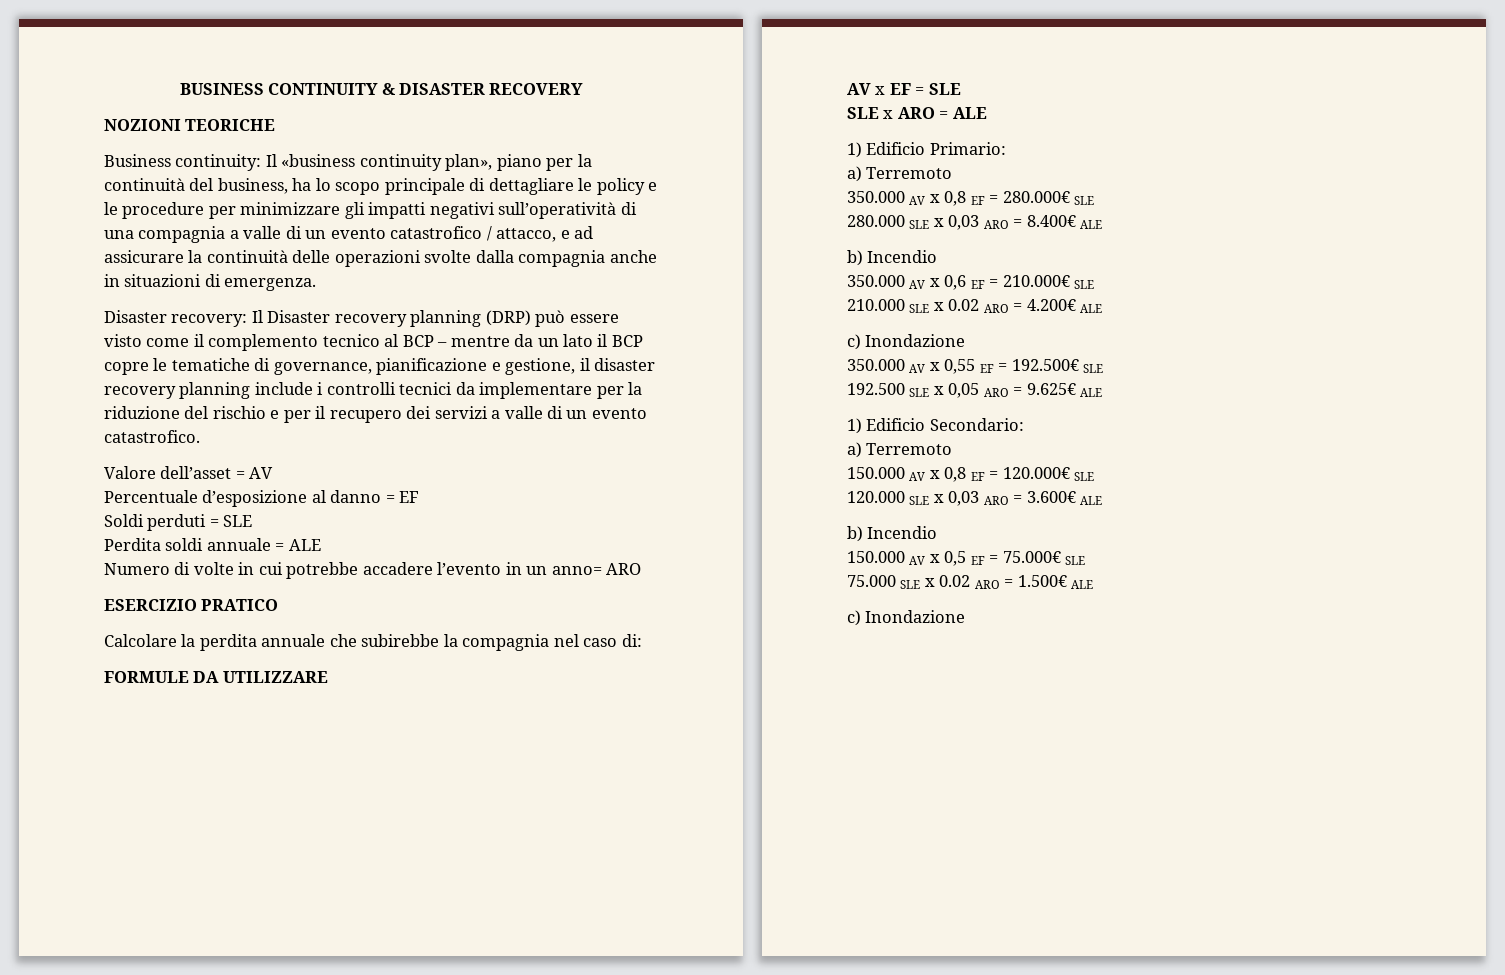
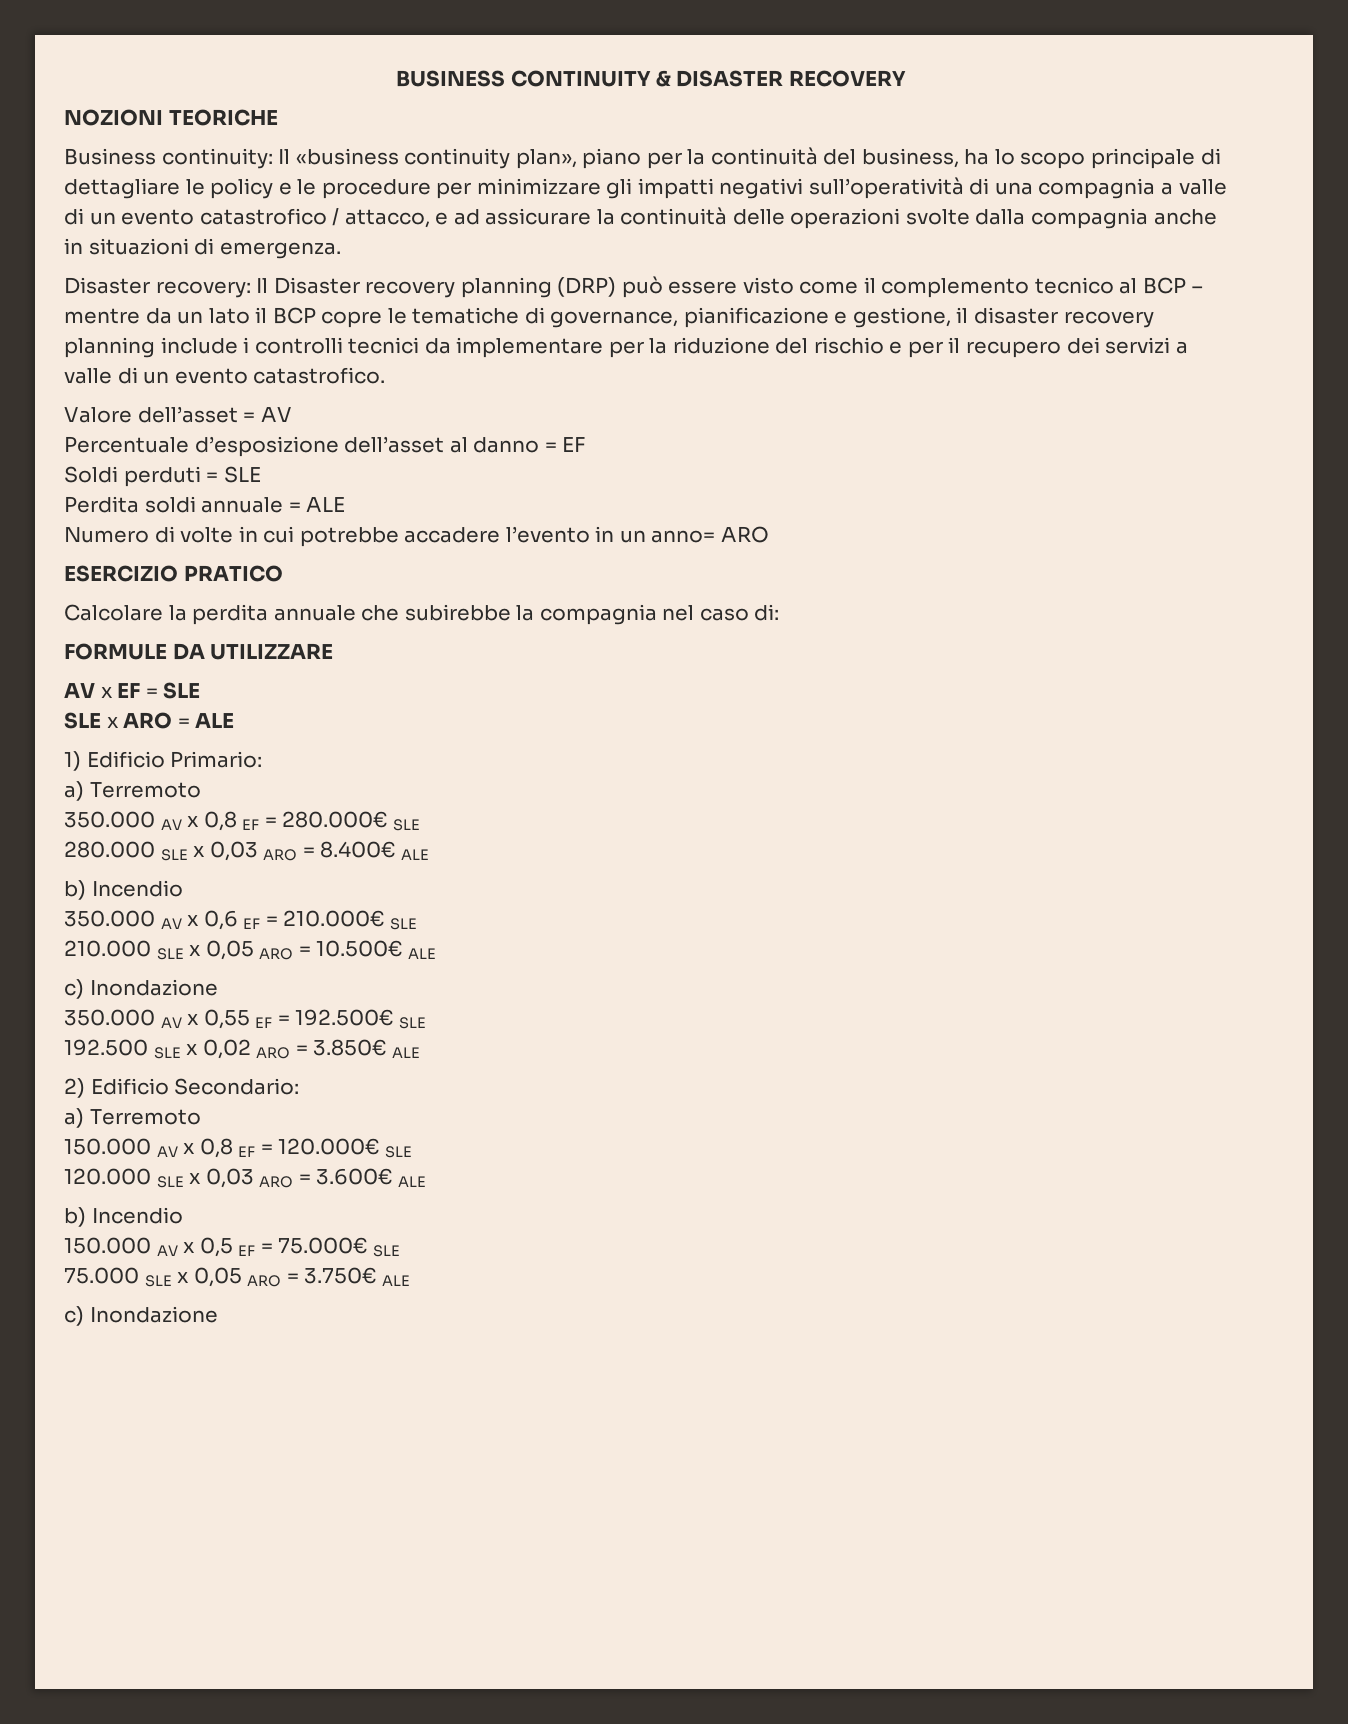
- Percentuale d’esposizione al danno = EF
+ Percentuale d’esposizione dell’asset al danno = EF
- 210.000 SLE x 0.02 ARO = 4.200€ ALE
+ 210.000 SLE x 0,05 ARO = 10.500€ ALE
- 192.500 SLE x 0,05 ARO = 9.625€ ALE
- 1) Edificio Secondario:
+ 192.500 SLE x 0,02 ARO = 3.850€ ALE
+ 2) Edificio Secondario:
- 75.000 SLE x 0.02 ARO = 1.500€ ALE
+ 75.000 SLE x 0,05 ARO = 3.750€ ALE

